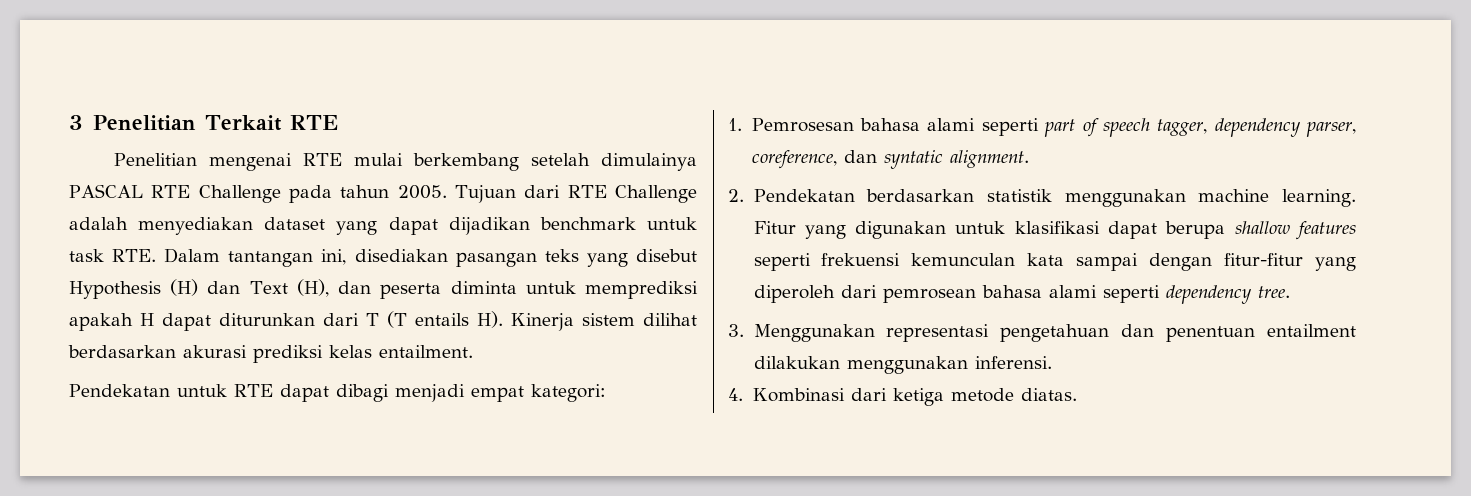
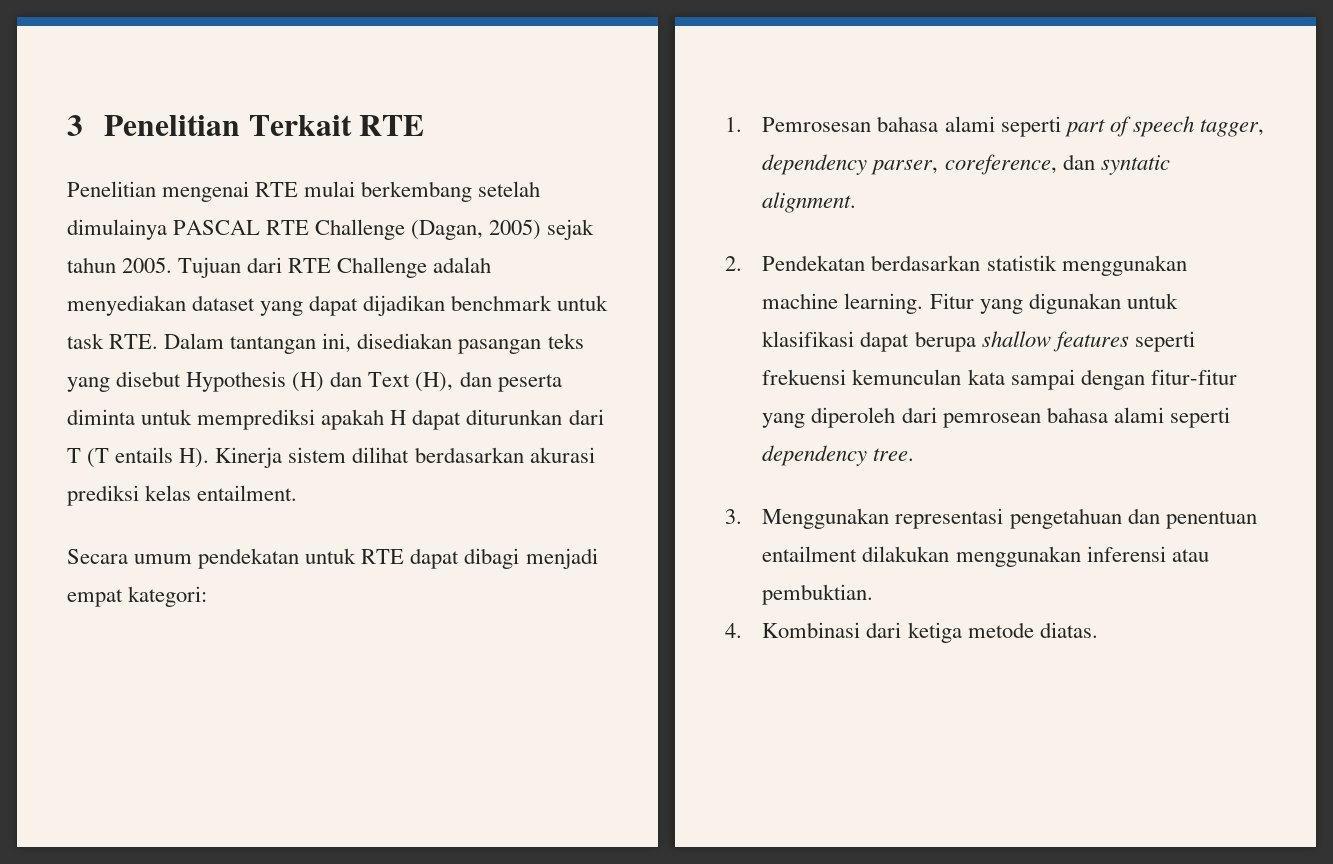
- Penelitian mengenai RTE mulai berkembang setelah dimulainya PASCAL RTE Challenge pada tahun 2005.
+ Penelitian mengenai RTE mulai berkembang setelah dimulainya PASCAL RTE Challenge (Dagan, 2005) sejak tahun 2005.
- Pendekatan untuk RTE dapat dibagi menjadi empat kategori:
+ Secara umum pendekatan untuk RTE dapat dibagi menjadi empat kategori:
- 3. Menggunakan representasi pengetahuan dan penentuan entailment dilakukan menggunakan inferensi.
+ 3. Menggunakan representasi pengetahuan dan penentuan entailment dilakukan menggunakan inferensi atau pembuktian.

